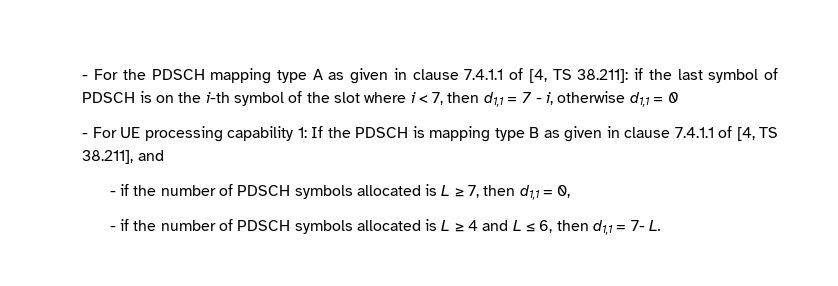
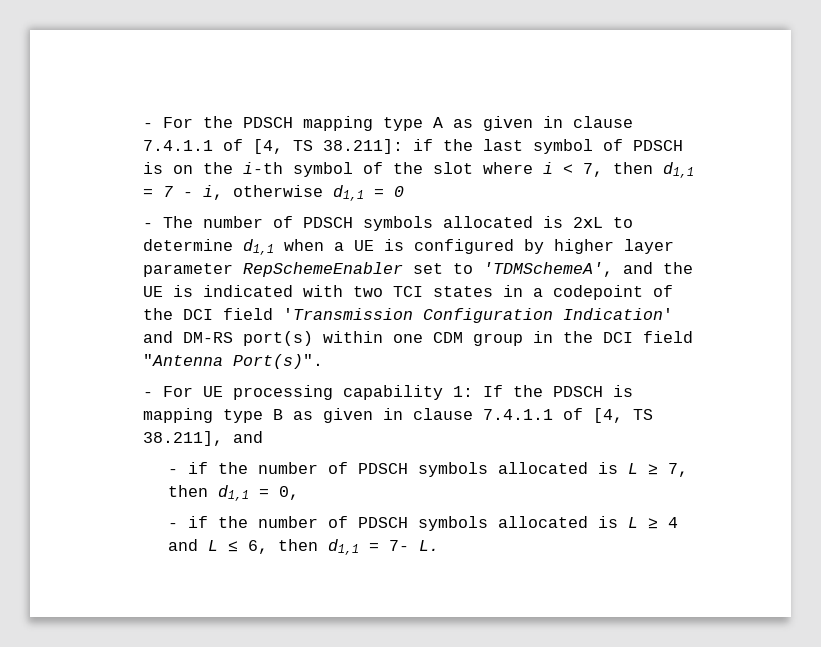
+ - The number of PDSCH symbols allocated is 2ⅹL to determine d1,1 when a UE is configured by higher layer parameter RepSchemeEnabler set to 'TDMSchemeA', and the UE is indicated with two TCI states in a codepoint of the DCI field 'Transmission Configuration Indication' and DM-RS port(s) within one CDM group in the DCI field "Antenna Port(s)".

